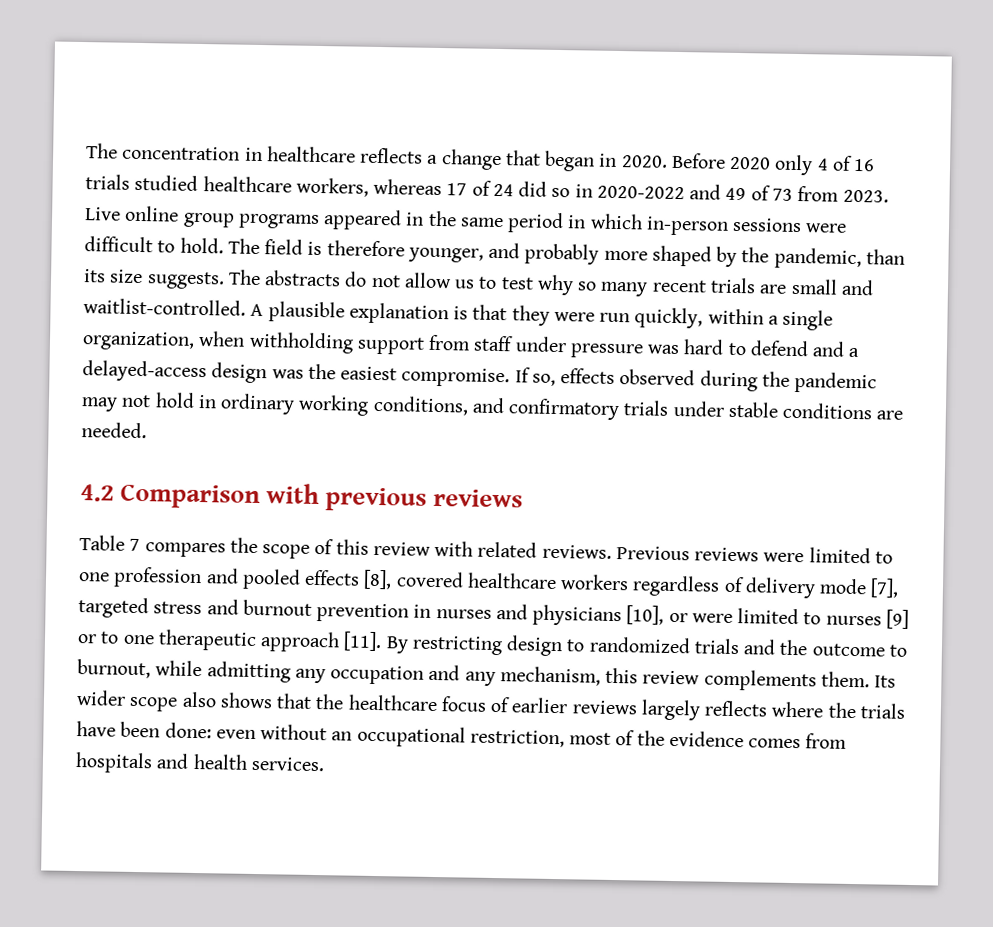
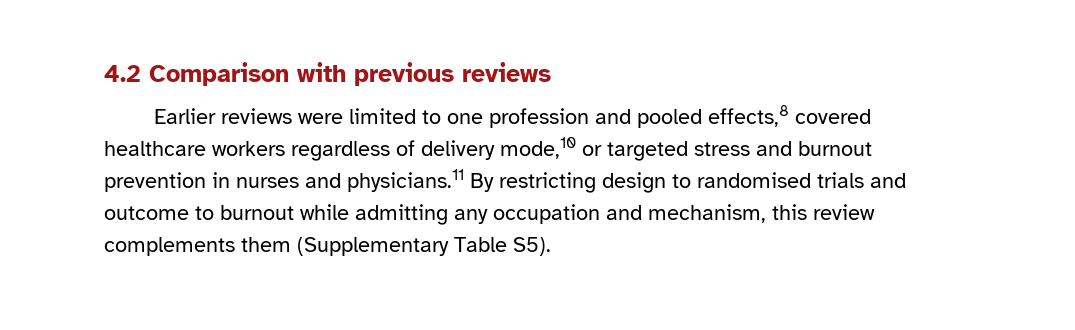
- The concentration in healthcare reflects a change that began in 2020. Before 2020 only 4 of 16 trials studied healthcare workers, whereas 17 of 24 did so in 2020-2022 and 49 of 73 from 2023. Live online group programs appeared in the same period in which in-person sessions were difficult to hold. The field is therefore younger, and probably more shaped by the pandemic, than its size suggests. The abstracts do not allow us to test why so many recent trials are small and waitlist-controlled. A plausible explanation is that they were run quickly, within a single organization, when withholding support from staff under pressure was hard to defend and a delayed-access design was the easiest compromise. If so, effects observed during the pandemic may not hold in ordinary working conditions, and confirmatory trials under stable conditions are needed.
- Table 7 compares the scope of this review with related reviews. Previous reviews were limited to one profession and pooled effects [8], covered healthcare workers regardless of delivery mode [7], targeted stress and burnout prevention in nurses and physicians [10], or were limited to nurses [9] or to one therapeutic approach [11]. By restricting design to randomized trials and the outcome to burnout, while admitting any occupation and any mechanism, this review complements them. Its wider scope also shows that the healthcare focus of earlier reviews largely reflects where the trials have been done: even without an occupational restriction, most of the evidence comes from hospitals and health services.
+ Earlier reviews were limited to one profession and pooled effects,8 covered healthcare workers regardless of delivery mode,10 or targeted stress and burnout prevention in nurses and physicians.11 By restricting design to randomised trials and outcome to burnout while admitting any occupation and mechanism, this review complements them (Supplementary Table S5).

